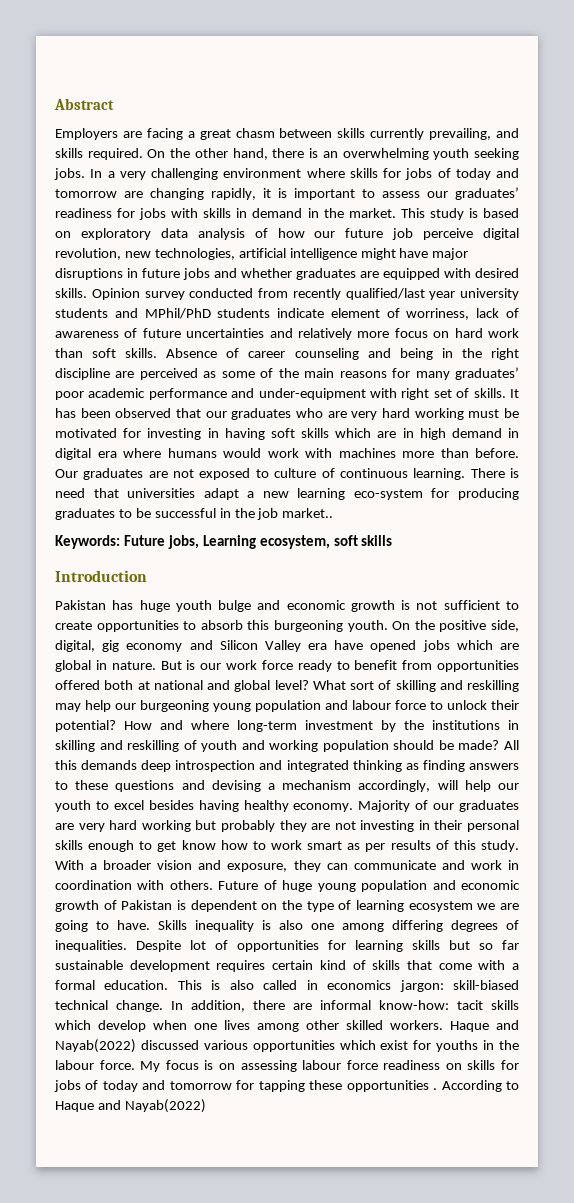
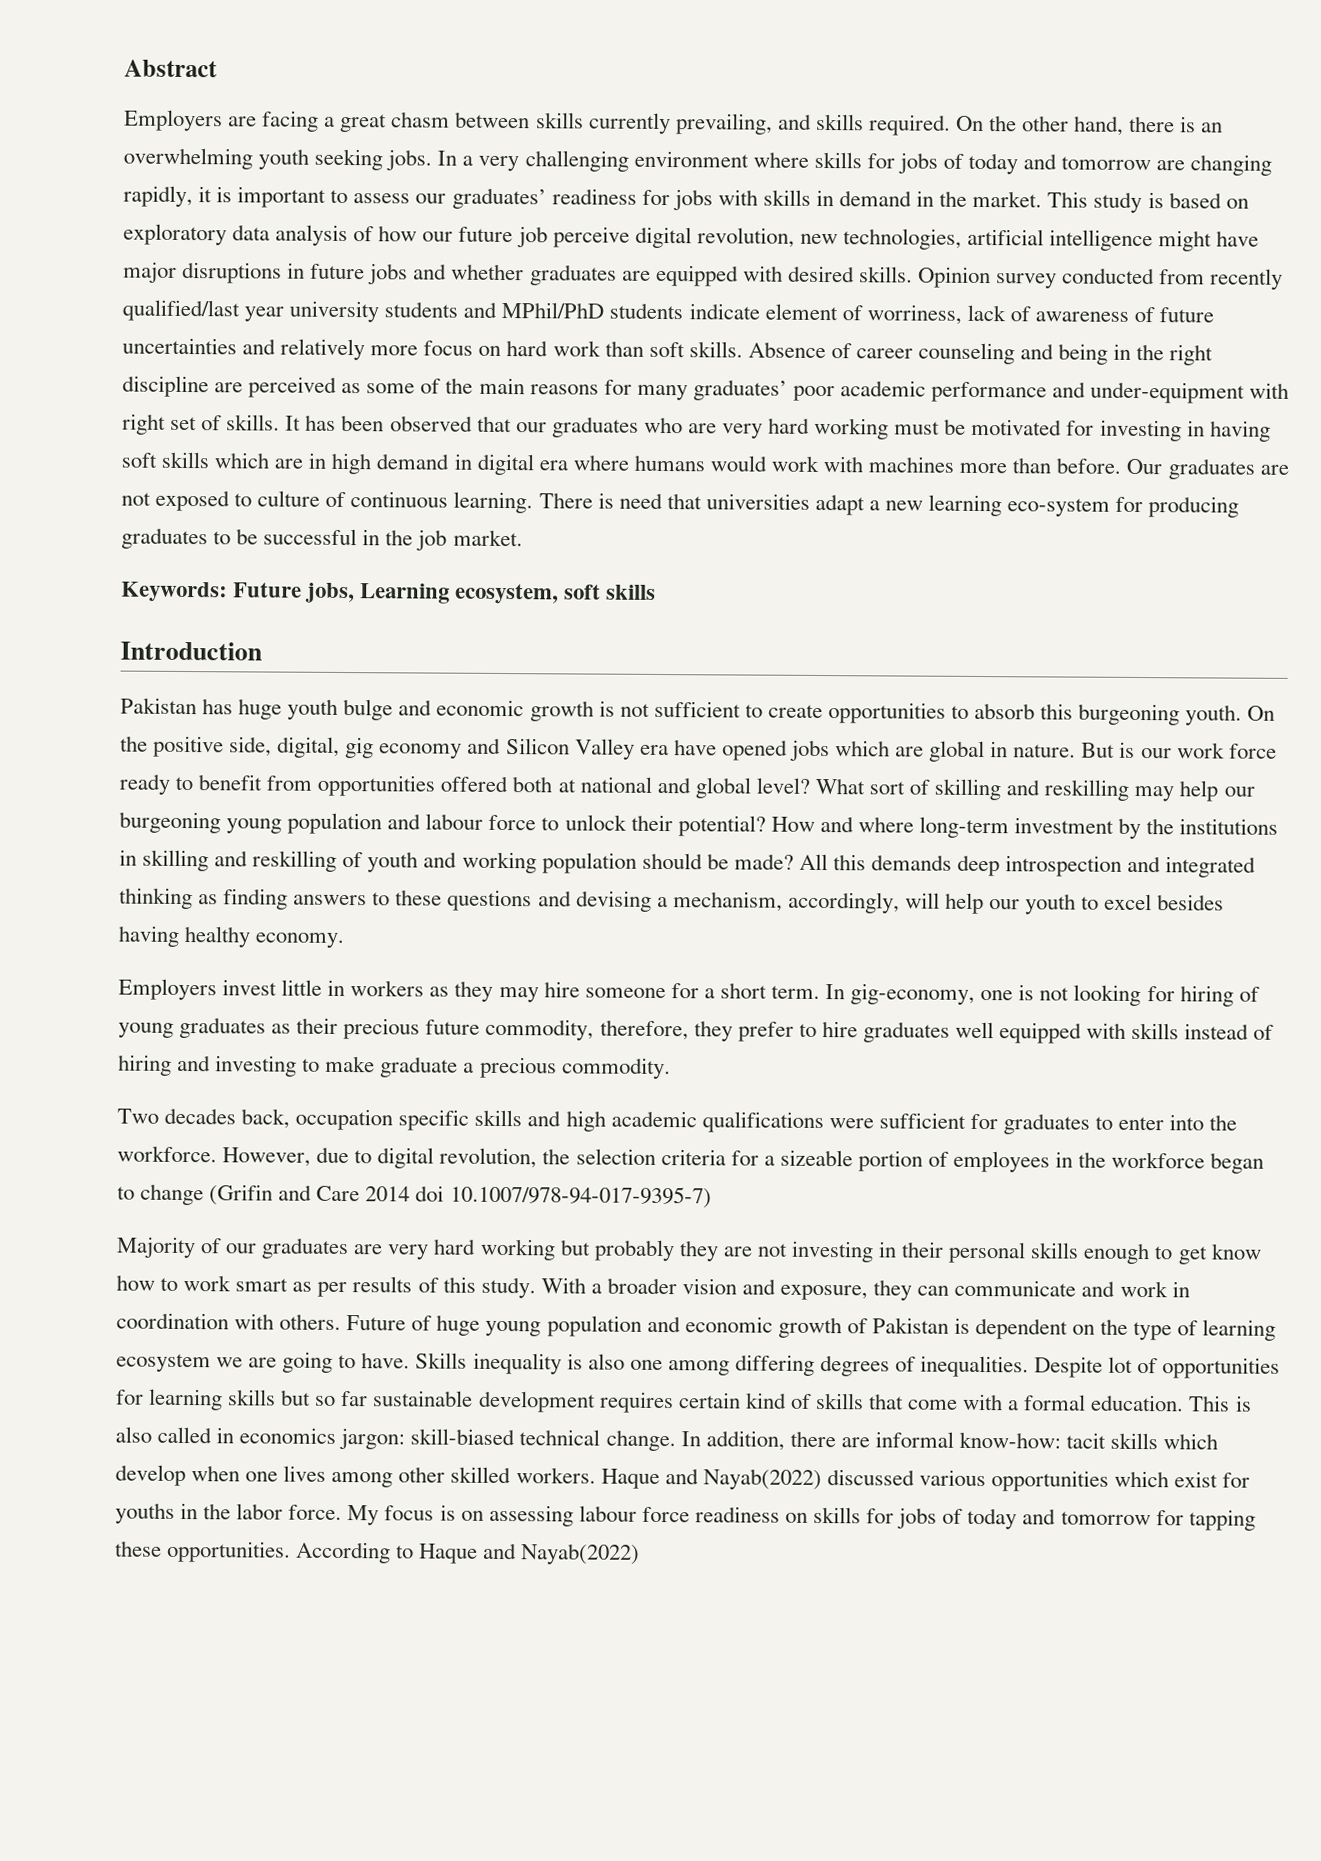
- There is need that universities adapt a new learning eco-system for producing graduates to be successful in the job market..
+ There is need that universities adapt a new learning eco-system for producing graduates to be successful in the job market.
- All this demands deep introspection and integrated thinking as finding answers to these questions and devising a mechanism accordingly, will help our youth to excel besides having healthy economy. Majority of our graduates are very hard working but probably they are not investing in their personal skills enough to get know how to work smart as per results of this study.
+ All this demands deep introspection and integrated thinking as finding answers to these questions and devising a mechanism, accordingly, will help our youth to excel besides having healthy economy.
+ Employers invest little in workers as they may hire someone for a short term. In gig-economy, one is not looking for hiring of young graduates as their precious future commodity, therefore, they prefer to hire graduates well equipped with skills instead of hiring and investing to make graduate a precious commodity.
+ Two decades back, occupation specific skills and high academic qualifications were sufficient for graduates to enter into the workforce. However, due to digital revolution, the selection criteria for a sizeable portion of employees in the workforce began to change (Grifin and Care 2014 doi 10.1007/978-94-017-9395-7)
+ Majority of our graduates are very hard working but probably they are not investing in their personal skills enough to get know how to work smart as per results of this study.
- Haque and Nayab(2022) discussed various opportunities which exist for youths in the labour force.
+ Haque and Nayab(2022) discussed various opportunities which exist for youths in the labor force.
- My focus is on assessing labour force readiness on skills for jobs of today and tomorrow for tapping these opportunities .
+ My focus is on assessing labour force readiness on skills for jobs of today and tomorrow for tapping these opportunities.

